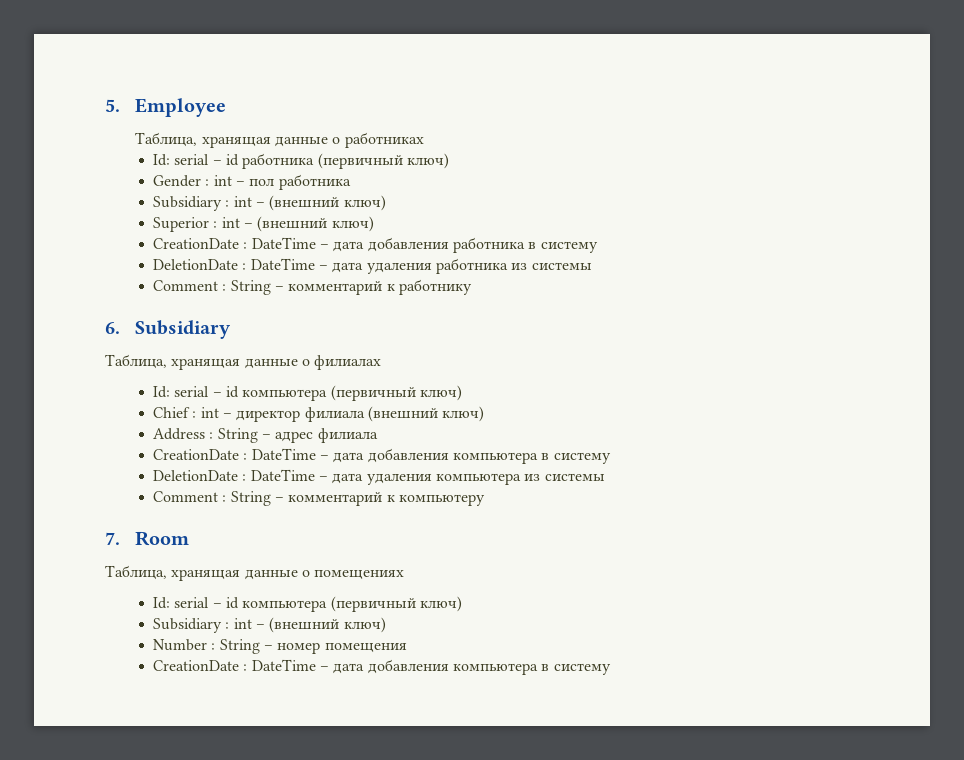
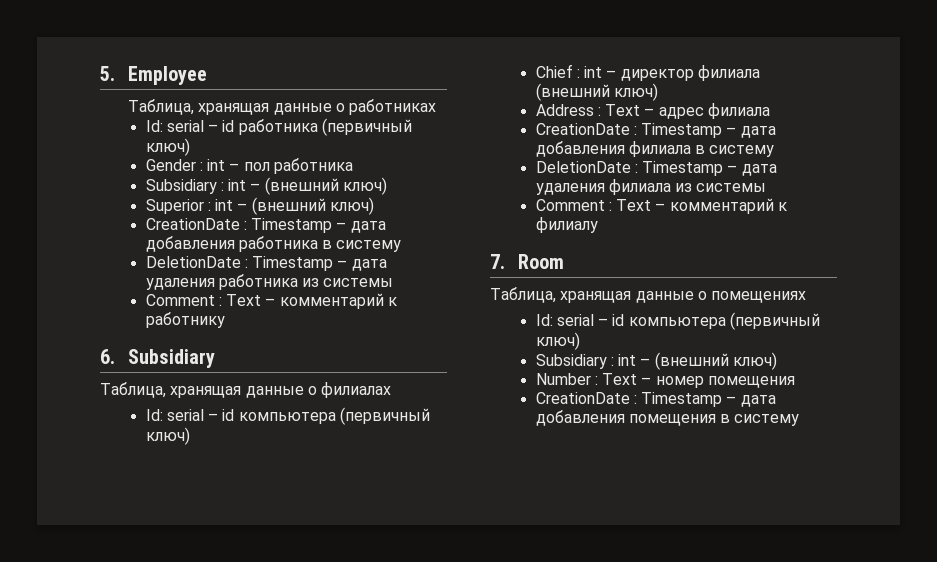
- CreationDate : DateTime – дата добавления работника в систему
+ CreationDate : Timestamp – дата добавления работника в систему
- DeletionDate : DateTime – дата удаления работника из системы
+ DeletionDate : Timestamp – дата удаления работника из системы
- Comment : String – комментарий к работнику
+ Comment : Text – комментарий к работнику
- Address : String – адрес филиала
- CreationDate : DateTime – дата добавления компьютера в систему
- DeletionDate : DateTime – дата удаления компьютера из системы
- Comment : String – комментарий к компьютеру
+ Address : Text – адрес филиала
+ CreationDate : Timestamp – дата добавления филиала в систему
+ DeletionDate : Timestamp – дата удаления филиала из системы
+ Comment : Text – комментарий к филиалу
- Number : String – номер помещения
- CreationDate : DateTime – дата добавления компьютера в систему
+ Number : Text – номер помещения
+ CreationDate : Timestamp – дата добавления помещения в систему

